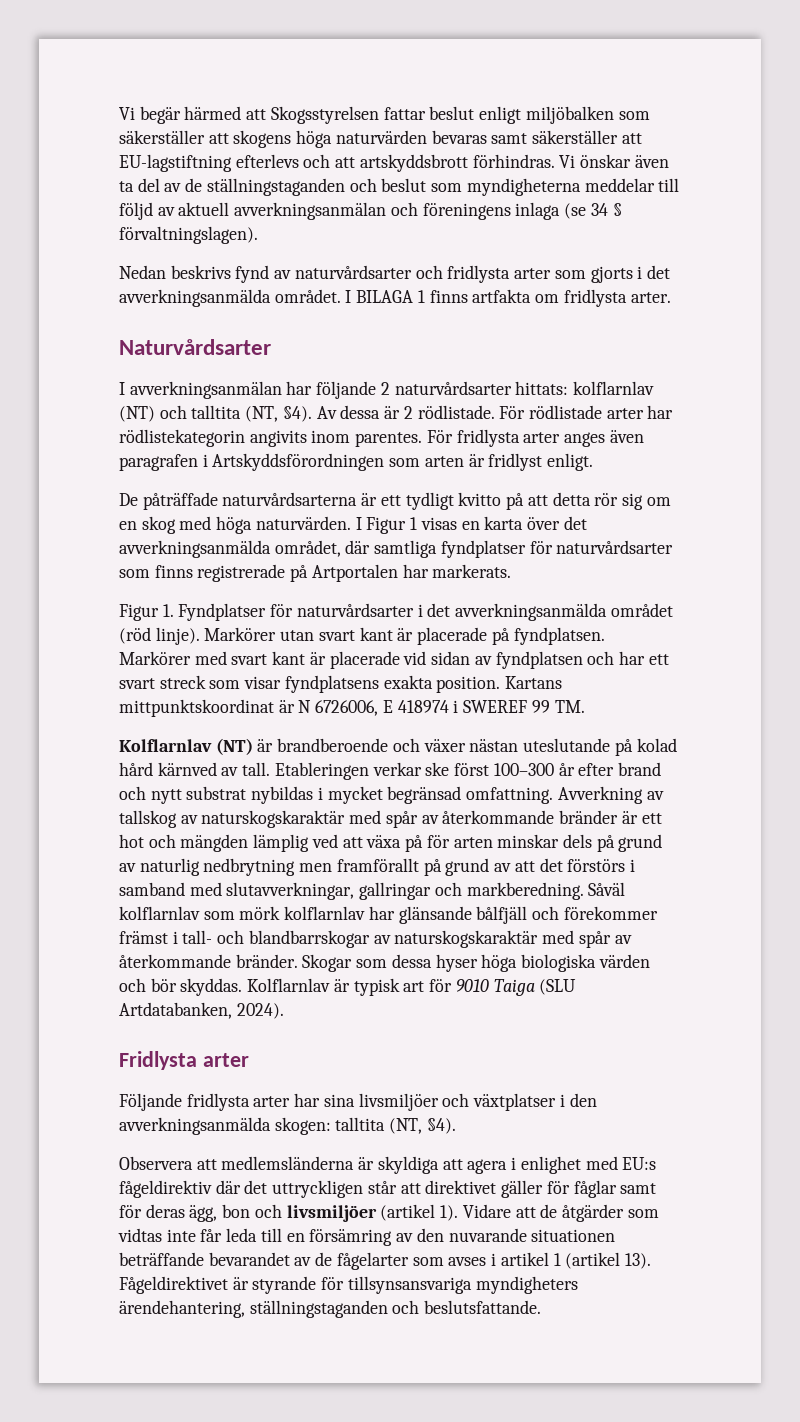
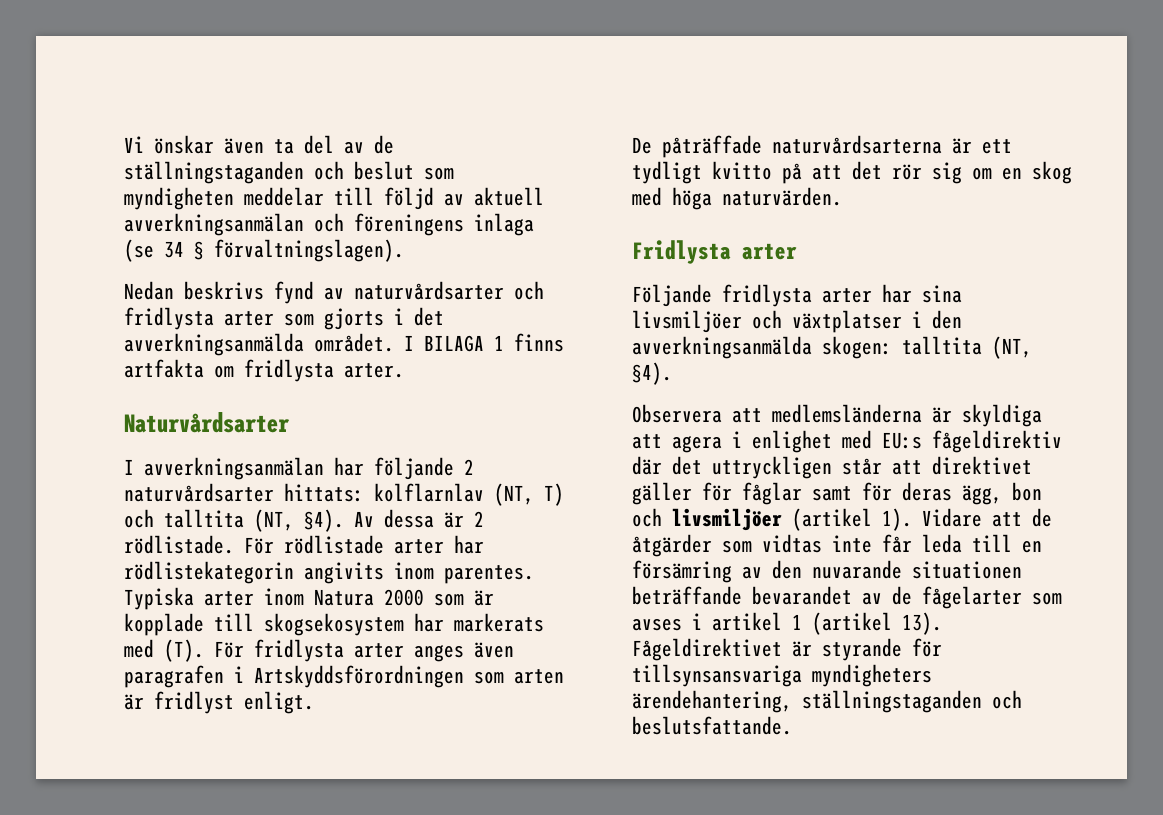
- Vi begär härmed att Skogsstyrelsen fattar beslut enligt miljöbalken som säkerställer att skogens höga naturvärden bevaras samt säkerställer att EU-lagstiftning efterlevs och att artskyddsbrott förhindras. Vi önskar även ta del av de ställningstaganden och beslut som myndigheterna meddelar till följd av aktuell avverkningsanmälan och föreningens inlaga (se 34 § förvaltningslagen).
+ Vi önskar även ta del av de ställningstaganden och beslut som myndigheten meddelar till följd av aktuell avverkningsanmälan och föreningens inlaga (se 34 § förvaltningslagen).
- I avverkningsanmälan har följande 2 naturvårdsarter hittats: kolflarnlav (NT) och talltita (NT, §4).
+ I avverkningsanmälan har följande 2 naturvårdsarter hittats: kolflarnlav (NT, T) och talltita (NT, §4).
- För fridlysta arter anges även paragrafen i Artskyddsförordningen som arten är fridlyst enligt.
+ Typiska arter inom Natura 2000 som är kopplade till skogsekosystem har markerats med (T). För fridlysta arter anges även paragrafen i Artskyddsförordningen som arten är fridlyst enligt.
- De påträffade naturvårdsarterna är ett tydligt kvitto på att detta rör sig om en skog med höga naturvärden. I Figur 1 visas en karta över det avverkningsanmälda området, där samtliga fyndplatser för naturvårdsarter som finns registrerade på Artportalen har markerats.
- Figur 1. Fyndplatser för naturvårdsarter i det avverkningsanmälda området (röd linje). Markörer utan svart kant är placerade på fyndplatsen. Markörer med svart kant är placerade vid sidan av fyndplatsen och har ett svart streck som visar fyndplatsens exakta position. Kartans mittpunktskoordinat är N 6726006, E 418974 i SWEREF 99 TM.
- Kolflarnlav (NT) är brandberoende och växer nästan uteslutande på kolad hård kärnved av tall. Etableringen verkar ske först 100–300 år efter brand och nytt substrat nybildas i mycket begränsad omfattning. Avverkning av tallskog av naturskogskaraktär med spår av återkommande bränder är ett hot och mängden lämplig ved att växa på för arten minskar dels på grund av naturlig nedbrytning men framförallt på grund av att det förstörs i samband med slutavverkningar, gallringar och markberedning. Såväl kolflarnlav som mörk kolflarnlav har glänsande bålfjäll och förekommer främst i tall- och blandbarrskogar av naturskogskaraktär med spår av återkommande bränder. Skogar som dessa hyser höga biologiska värden och bör skyddas. Kolflarnlav är typisk art för 9010 Taiga (SLU Artdatabanken, 2024).
+ De påträffade naturvårdsarterna är ett tydligt kvitto på att det rör sig om en skog med höga naturvärden.

